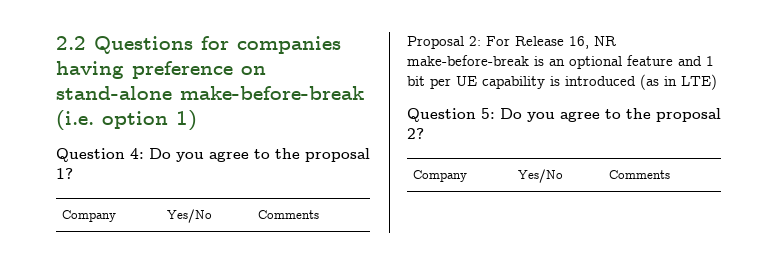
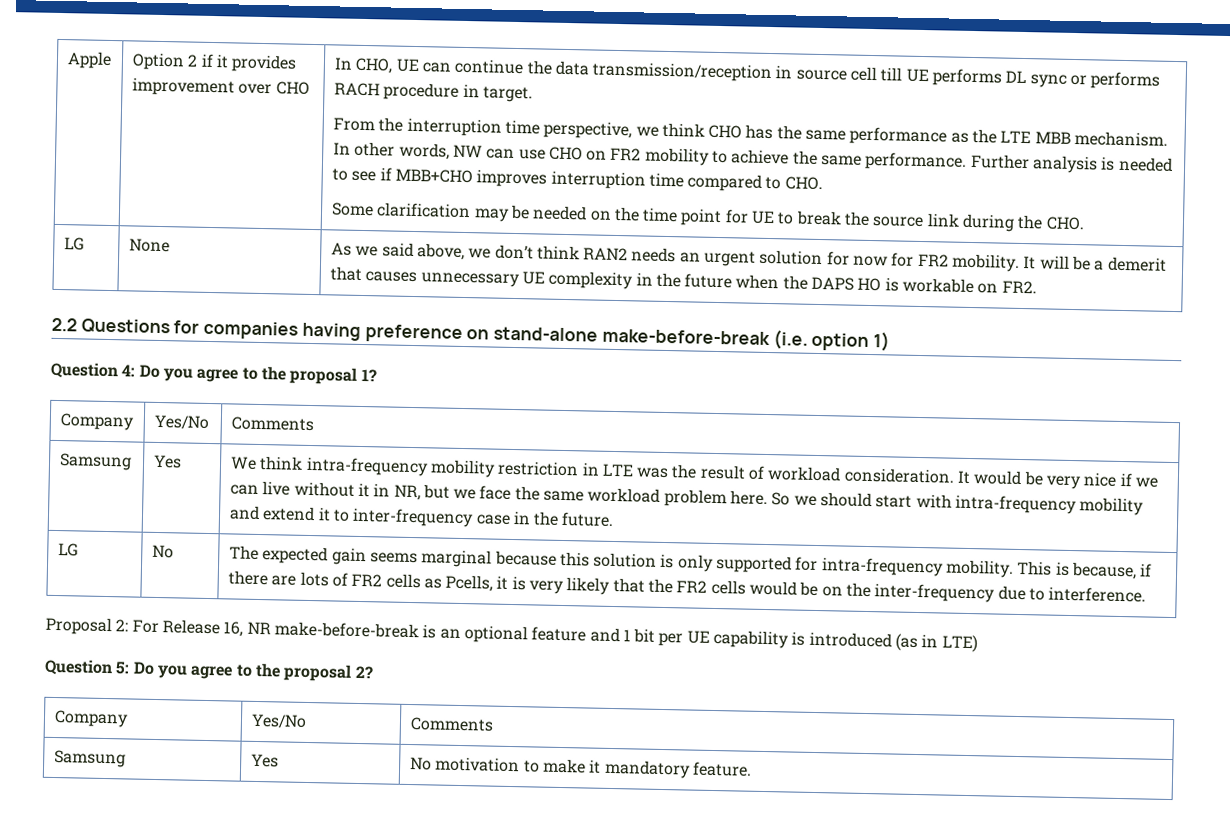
+ Apple | Option 2 if it provides improvement over CHO | In CHO, UE can continue the data transmission/reception in source cell till UE performs DL sync or performs RACH procedure in target.
+ From the interruption time perspective, we think CHO has the same performance as the LTE MBB mechanism. In other words, NW can use CHO on FR2 mobility to achieve the same performance. Further analysis is needed to see if MBB+CHO improves interruption time compared to CHO.
+ Some clarification may be needed on the time point for UE to break the source link during the CHO.
+ LG | None | As we said above, we don’t think RAN2 needs an urgent solution for now for FR2 mobility. It will be a demerit that causes unnecessary UE complexity in the future when the DAPS HO is workable on FR2.
+ Samsung | Yes | We think intra-frequency mobility restriction in LTE was the result of workload consideration. It would be very nice if we can live without it in NR, but we face the same workload problem here. So we should start with intra-frequency mobility and extend it to inter-frequency case in the future.
+ LG | No | The expected gain seems marginal because this solution is only supported for intra-frequency mobility. This is because, if there are lots of FR2 cells as Pcells, it is very likely that the FR2 cells would be on the inter-frequency due to interference.
+ Samsung | Yes | No motivation to make it mandatory feature.

